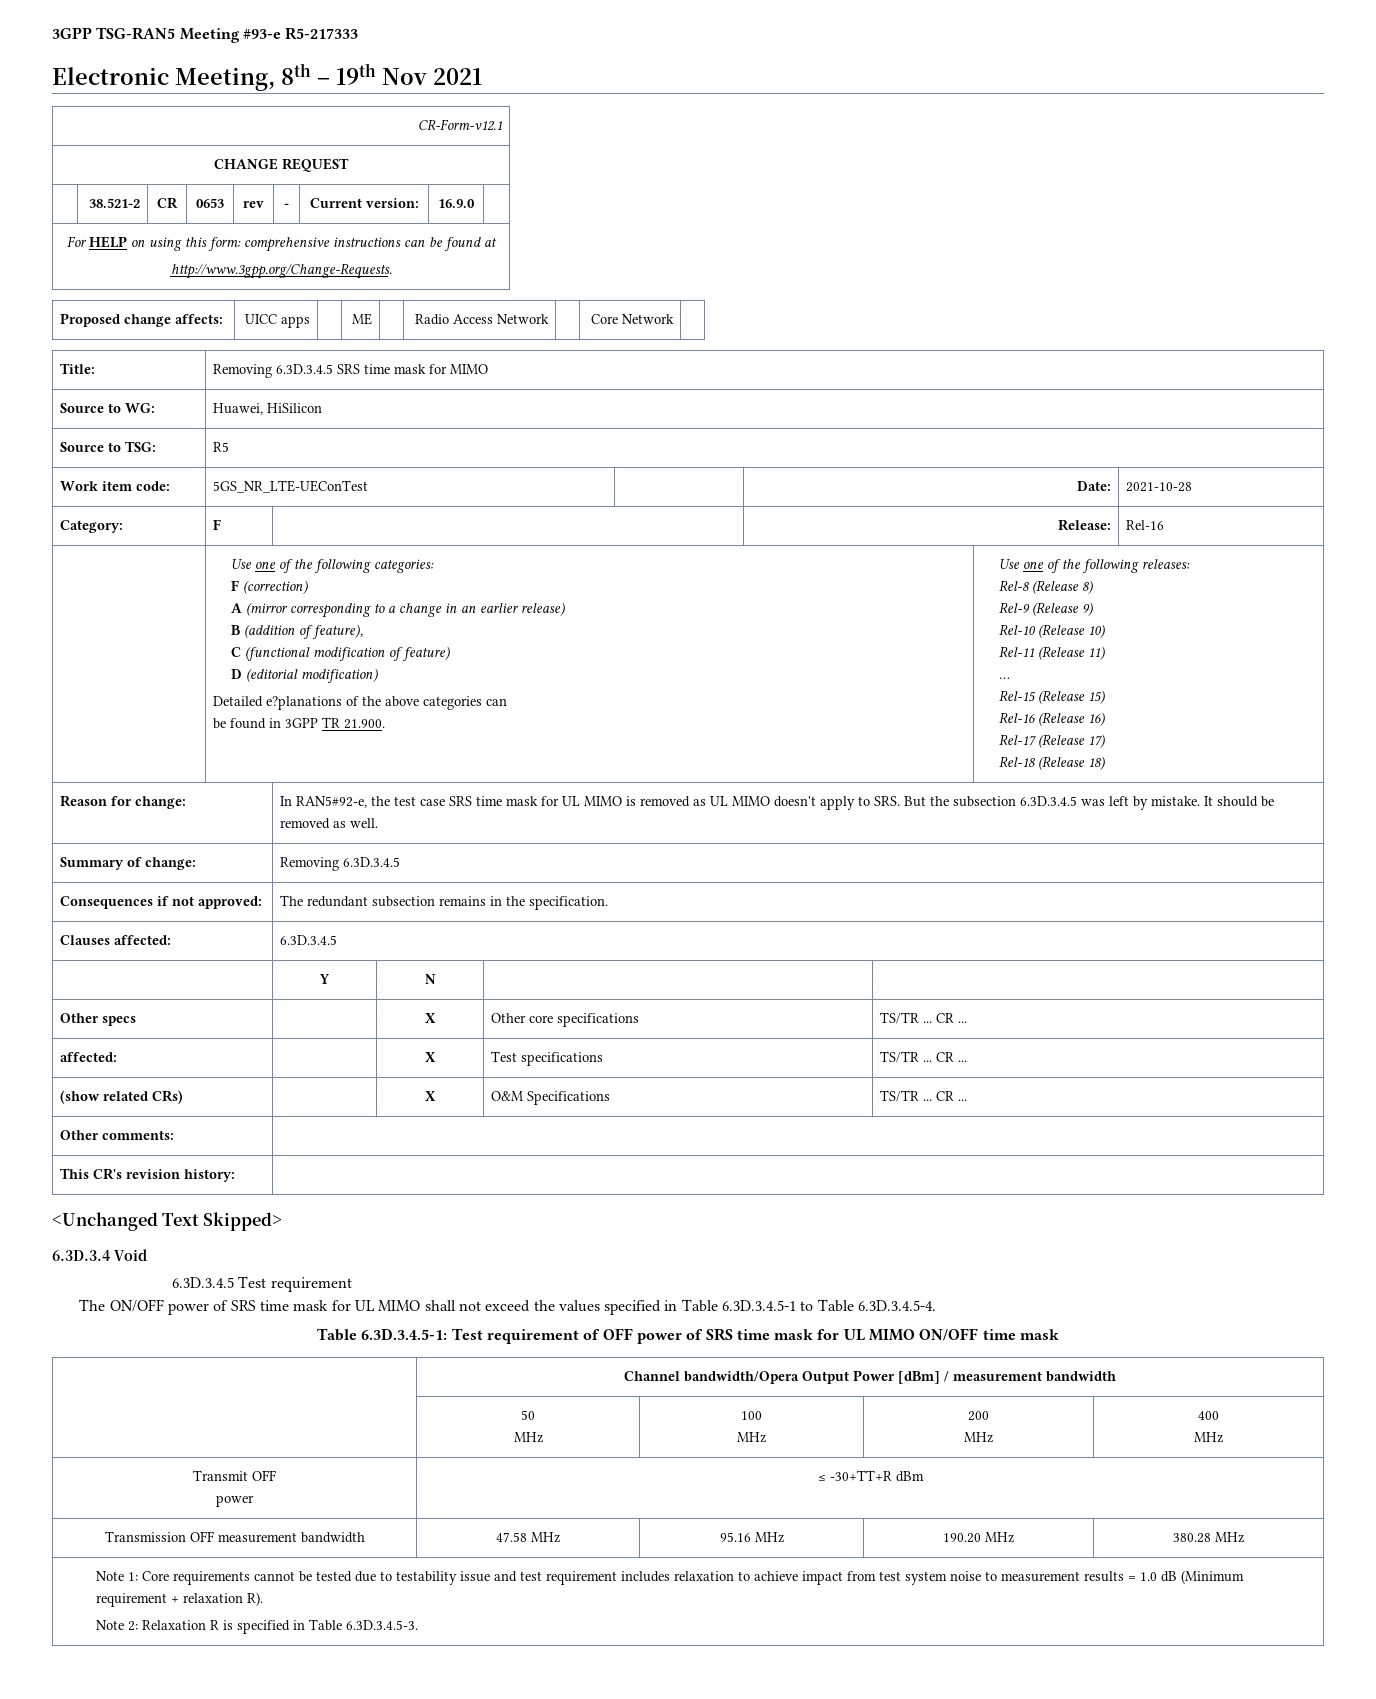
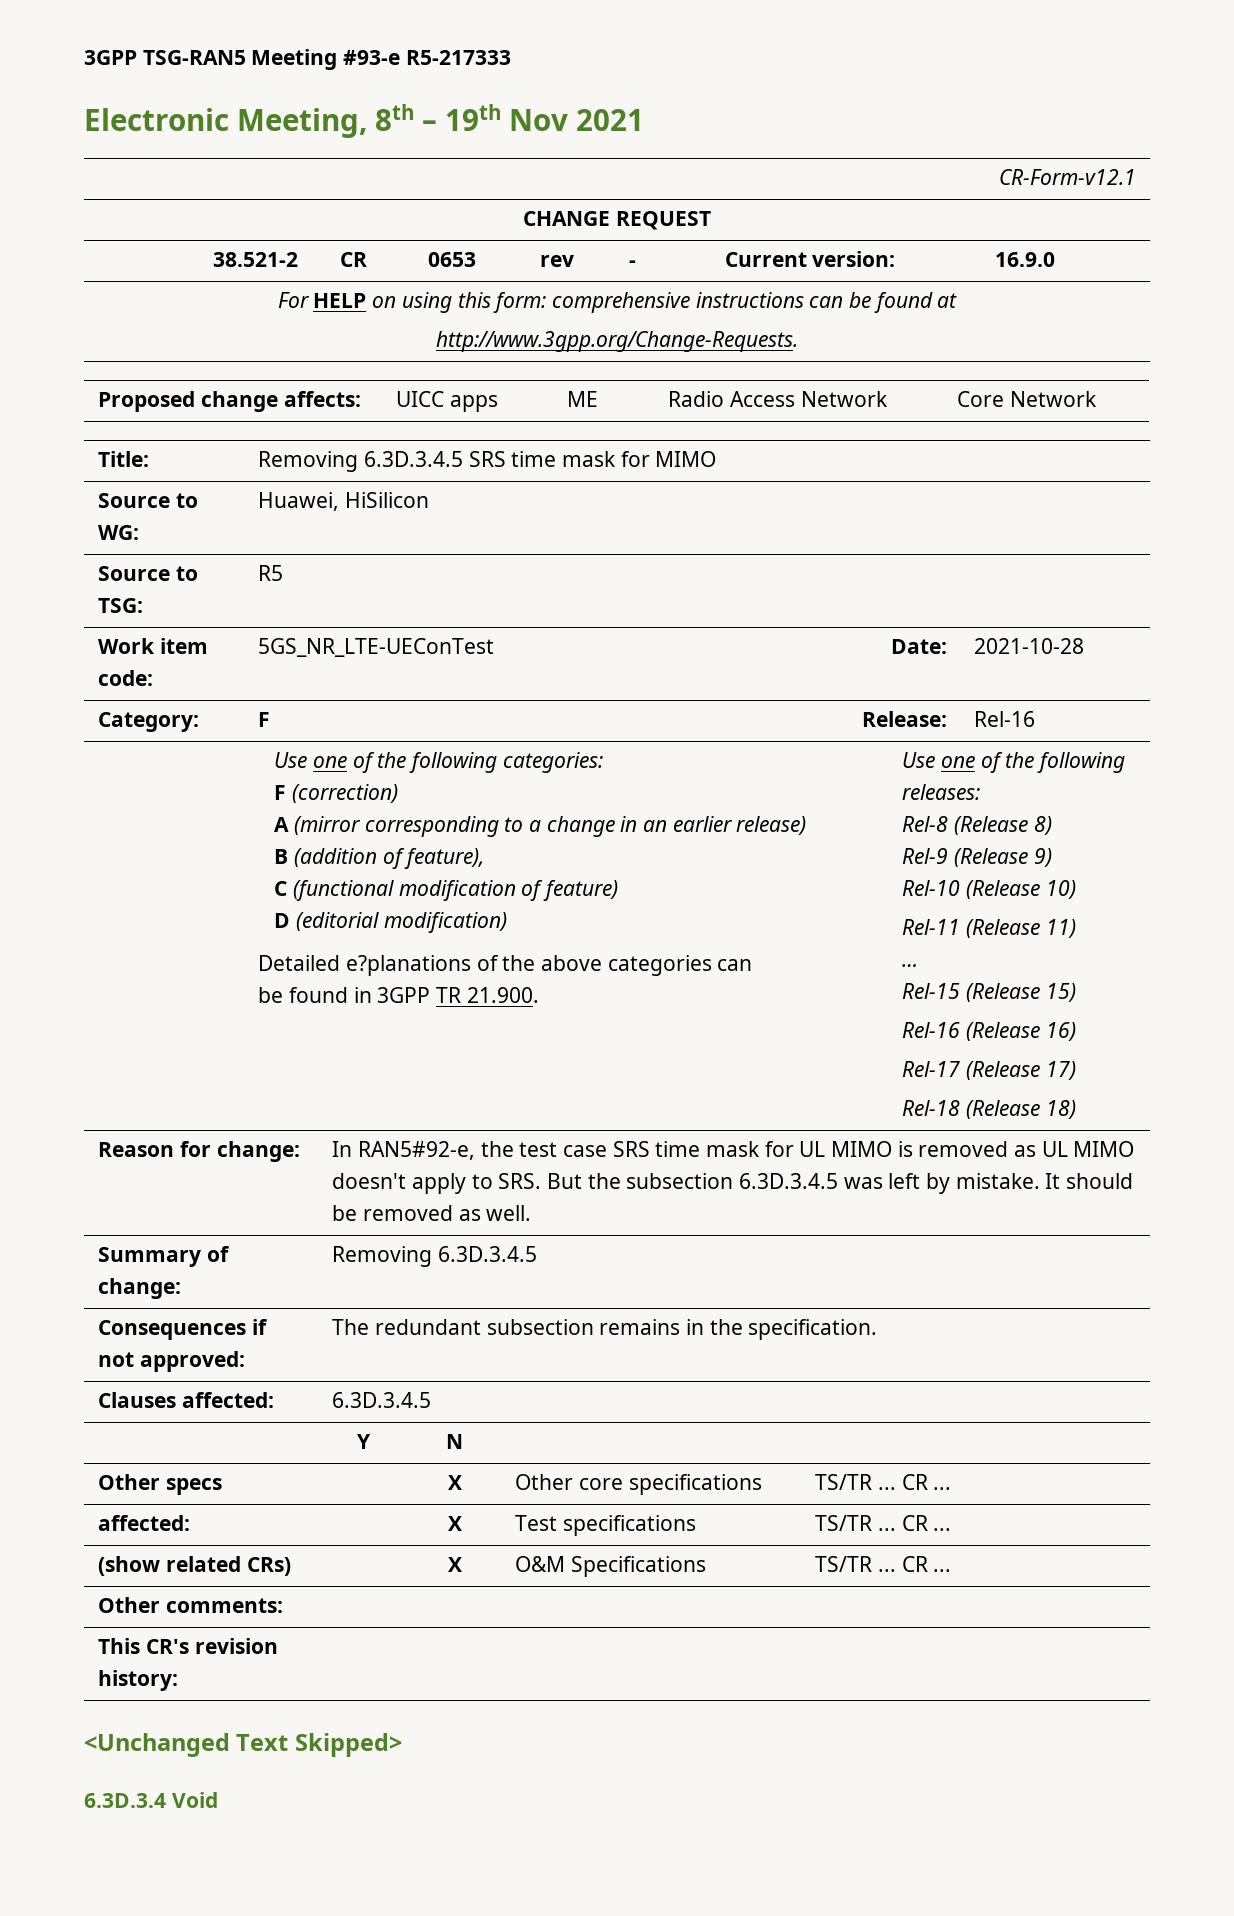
- 6.3D.3.4.5 Test requirement
- The ON/OFF power of SRS time mask for UL MIMO shall not exceed the values specified in Table 6.3D.3.4.5-1 to Table 6.3D.3.4.5-4.
- Table 6.3D.3.4.5-1: Test requirement of OFF power of SRS time mask for UL MIMO ON/OFF time mask
- | Channel bandwidth/Opera Output Power [dBm] / measurement bandwidth
- | 50
- MHz | 100
- MHz | 200
- MHz | 400
- MHz
- Transmit OFF
- power | ≤ -30+TT+R dBm
- Transmission OFF measurement bandwidth | 47.58 MHz | 95.16 MHz | 190.20 MHz | 380.28 MHz
- Note 1: Core requirements cannot be tested due to testability issue and test requirement includes relaxation to achieve impact from test system noise to measurement results = 1.0 dB (Minimum requirement + relaxation R).
- Note 2: Relaxation R is specified in Table 6.3D.3.4.5-3.

